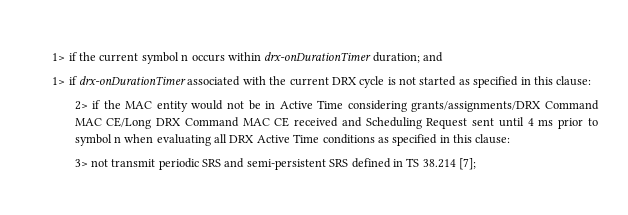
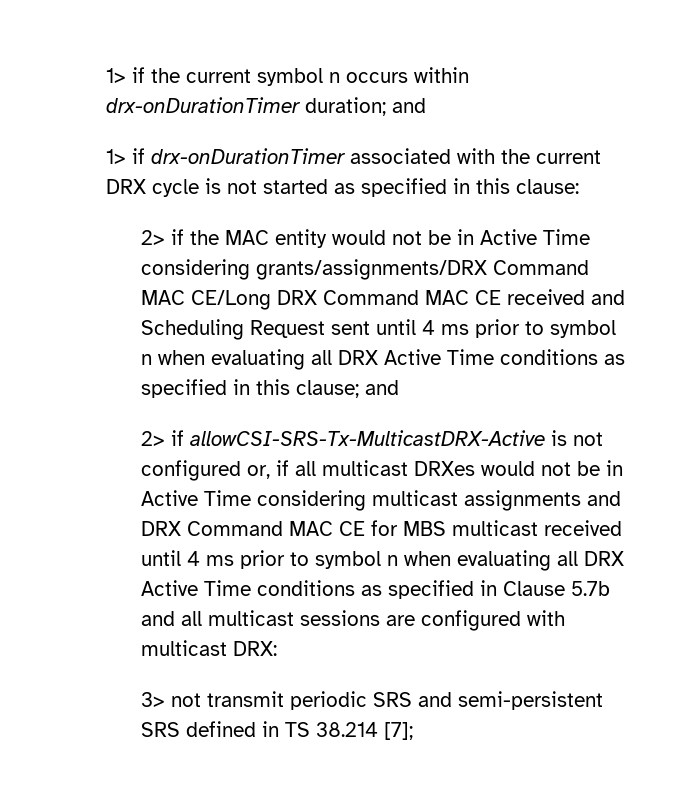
- 2> if the MAC entity would not be in Active Time considering grants/assignments/DRX Command MAC CE/Long DRX Command MAC CE received and Scheduling Request sent until 4 ms prior to symbol n when evaluating all DRX Active Time conditions as specified in this clause:
+ 2> if the MAC entity would not be in Active Time considering grants/assignments/DRX Command MAC CE/Long DRX Command MAC CE received and Scheduling Request sent until 4 ms prior to symbol n when evaluating all DRX Active Time conditions as specified in this clause; and
+ 2> if allowCSI-SRS-Tx-MulticastDRX-Active is not configured or, if all multicast DRXes would not be in Active Time considering multicast assignments and DRX Command MAC CE for MBS multicast received until 4 ms prior to symbol n when evaluating all DRX Active Time conditions as specified in Clause 5.7b and all multicast sessions are configured with multicast DRX:

